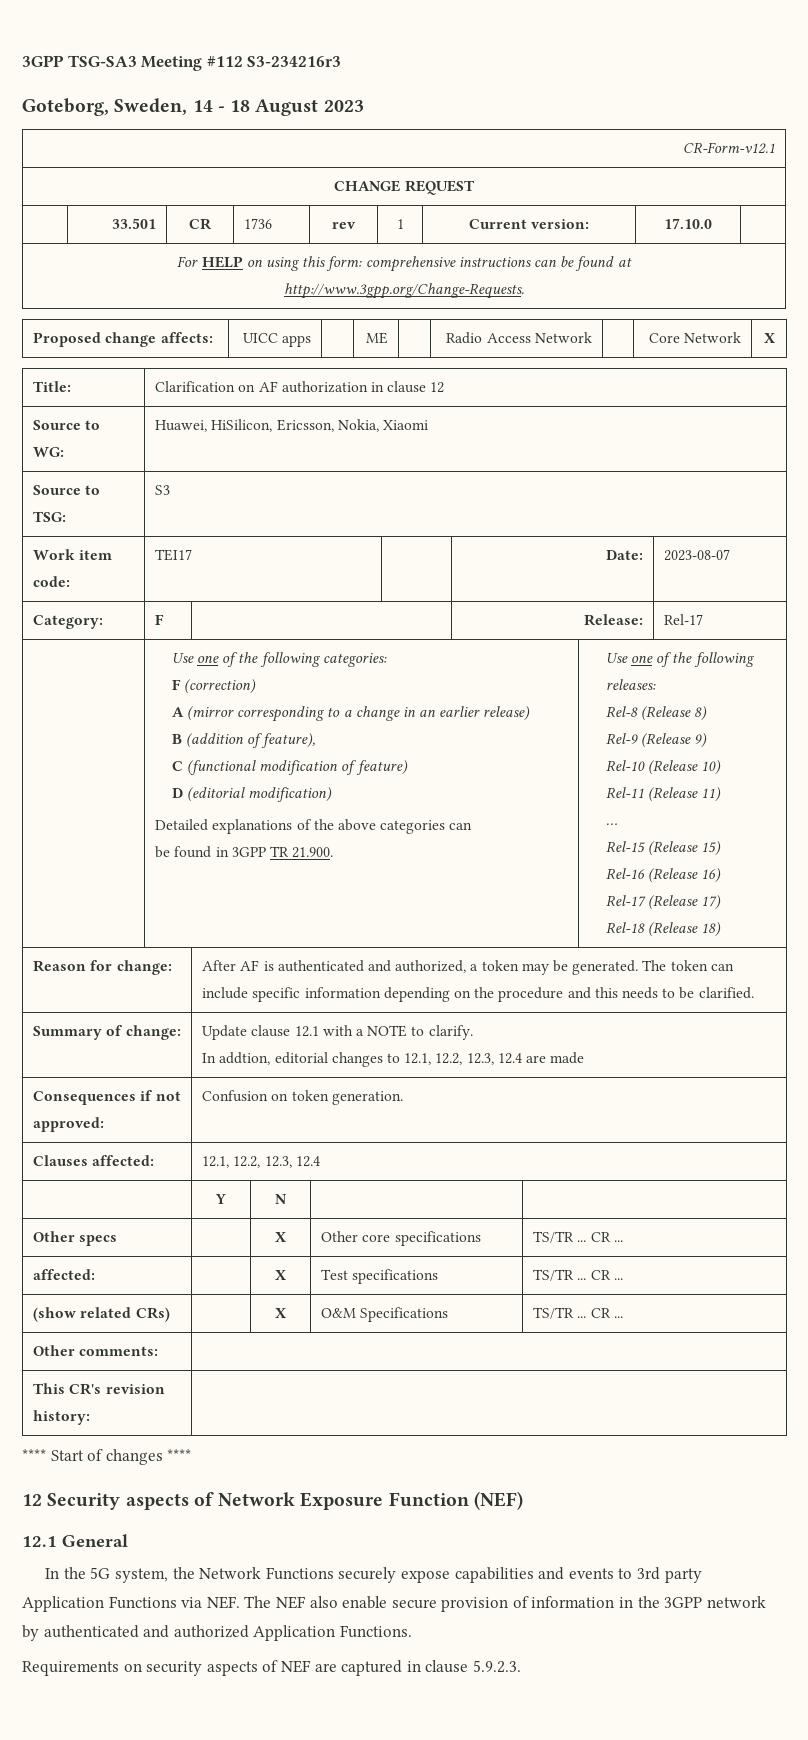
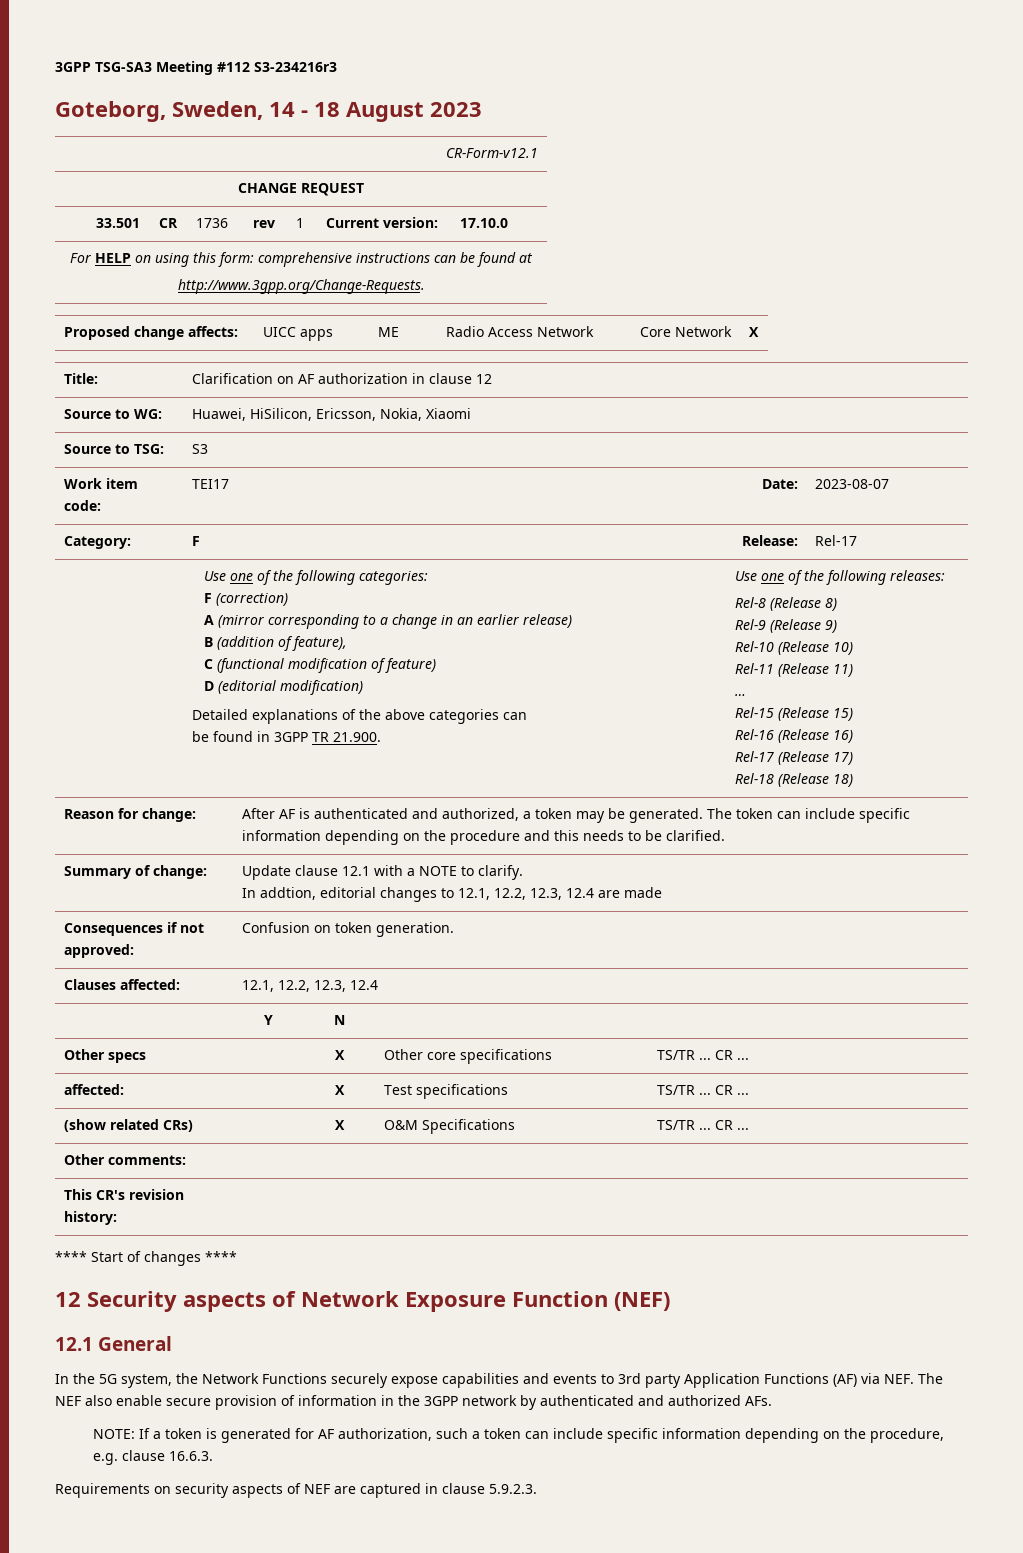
- In the 5G system, the Network Functions securely expose capabilities and events to 3rd party Application Functions via NEF. The NEF also enable secure provision of information in the 3GPP network by authenticated and authorized Application Functions.
+ In the 5G system, the Network Functions securely expose capabilities and events to 3rd party Application Functions (AF) via NEF. The NEF also enable secure provision of information in the 3GPP network by authenticated and authorized AFs.
+ NOTE: If a token is generated for AF authorization, such a token can include specific information depending on the procedure, e.g. clause 16.6.3.

